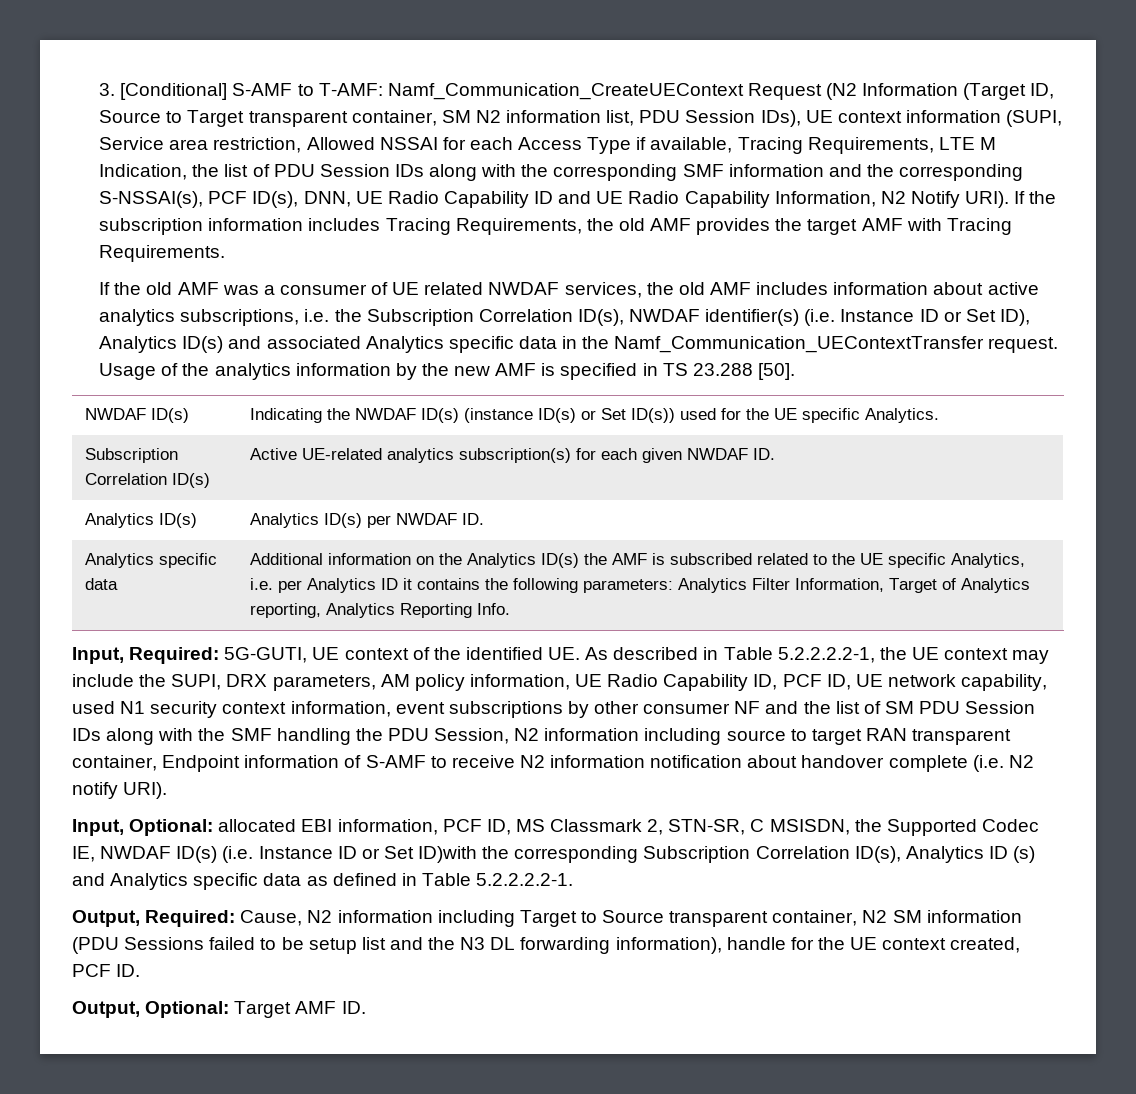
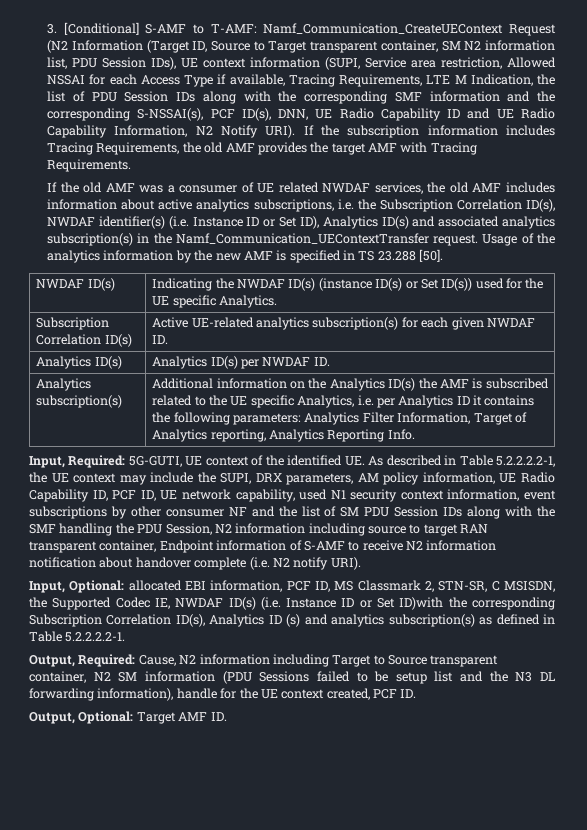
- If the old AMF was a consumer of UE related NWDAF services, the old AMF includes information about active analytics subscriptions, i.e. the Subscription Correlation ID(s), NWDAF identifier(s) (i.e. Instance ID or Set ID), Analytics ID(s) and associated Analytics specific data in the Namf_Communication_UEContextTransfer request.
+ If the old AMF was a consumer of UE related NWDAF services, the old AMF includes information about active analytics subscriptions, i.e. the Subscription Correlation ID(s), NWDAF identifier(s) (i.e. Instance ID or Set ID), Analytics ID(s) and associated analytics subscription(s) in the Namf_Communication_UEContextTransfer request.
- Analytics specific data | Additional information on the Analytics ID(s) the AMF is subscribed related to the UE specific Analytics, i.e. per Analytics ID it contains the following parameters: Analytics Filter Information, Target of Analytics reporting, Analytics Reporting Info.
+ Analytics subscription(s) | Additional information on the Analytics ID(s) the AMF is subscribed related to the UE specific Analytics, i.e. per Analytics ID it contains the following parameters: Analytics Filter Information, Target of Analytics reporting, Analytics Reporting Info.
- Input, Optional: allocated EBI information, PCF ID, MS Classmark 2, STN-SR, C MSISDN, the Supported Codec IE, NWDAF ID(s) (i.e. Instance ID or Set ID)with the corresponding Subscription Correlation ID(s), Analytics ID (s) and Analytics specific data as defined in Table 5.2.2.2.2-1.
+ Input, Optional: allocated EBI information, PCF ID, MS Classmark 2, STN-SR, C MSISDN, the Supported Codec IE, NWDAF ID(s) (i.e. Instance ID or Set ID)with the corresponding Subscription Correlation ID(s), Analytics ID (s) and analytics subscription(s) as defined in Table 5.2.2.2.2-1.

